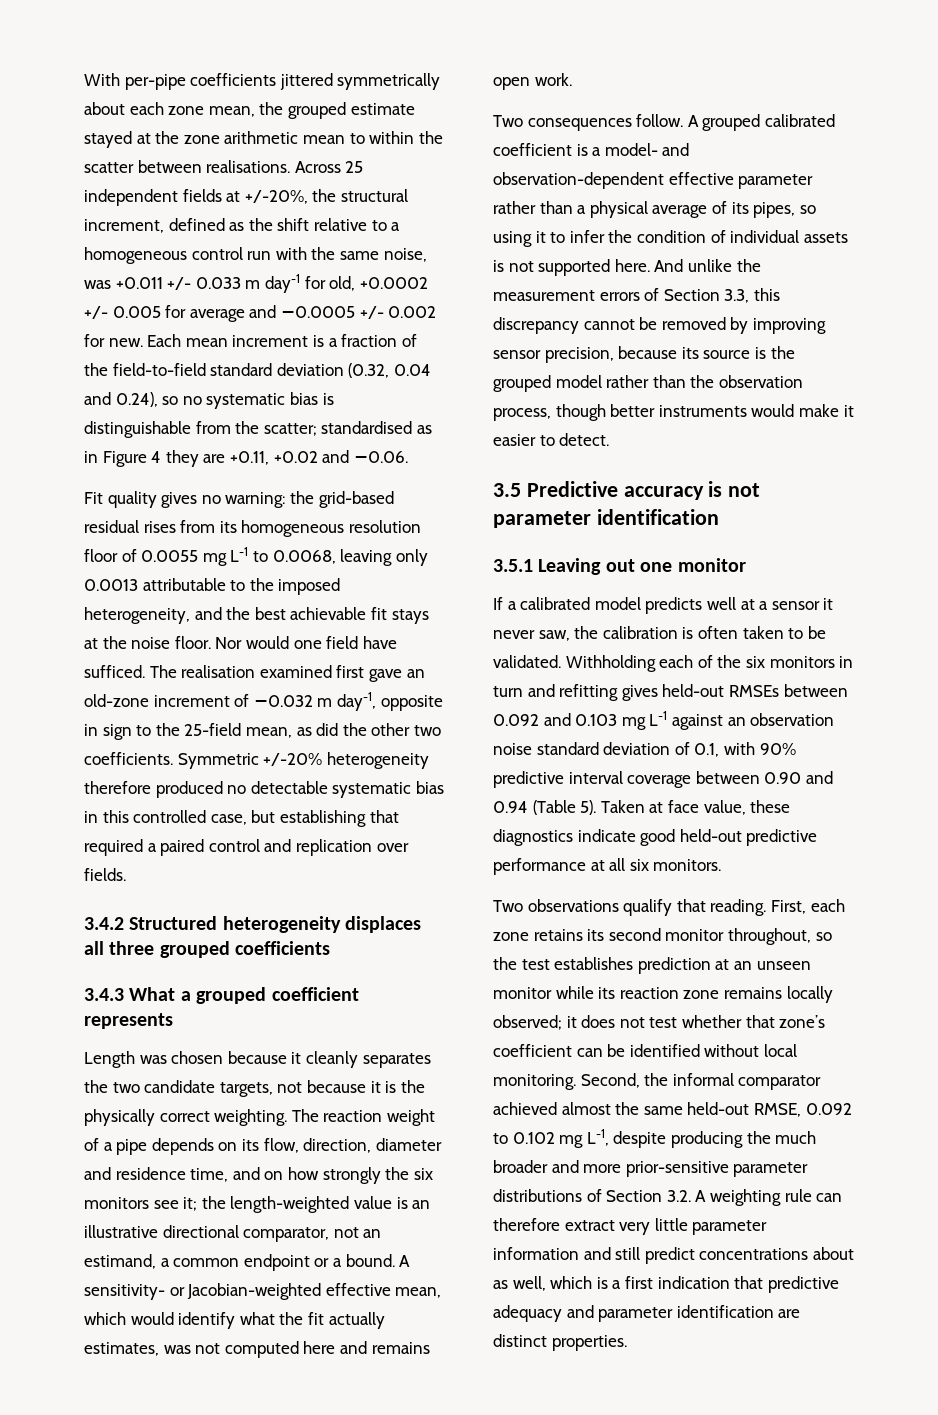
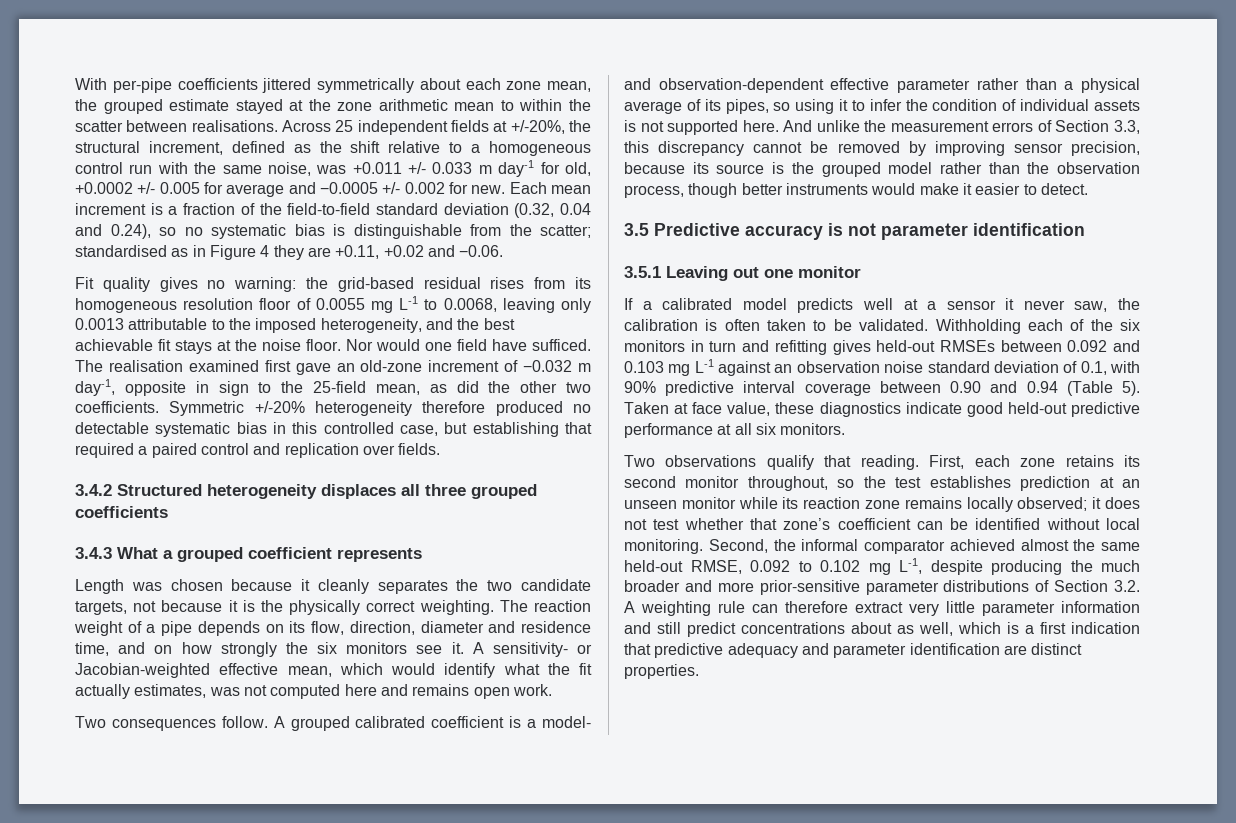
- The reaction weight of a pipe depends on its flow, direction, diameter and residence time, and on how strongly the six monitors see it; the length-weighted value is an illustrative directional comparator, not an estimand, a common endpoint or a bound.
+ The reaction weight of a pipe depends on its flow, direction, diameter and residence time, and on how strongly the six monitors see it.

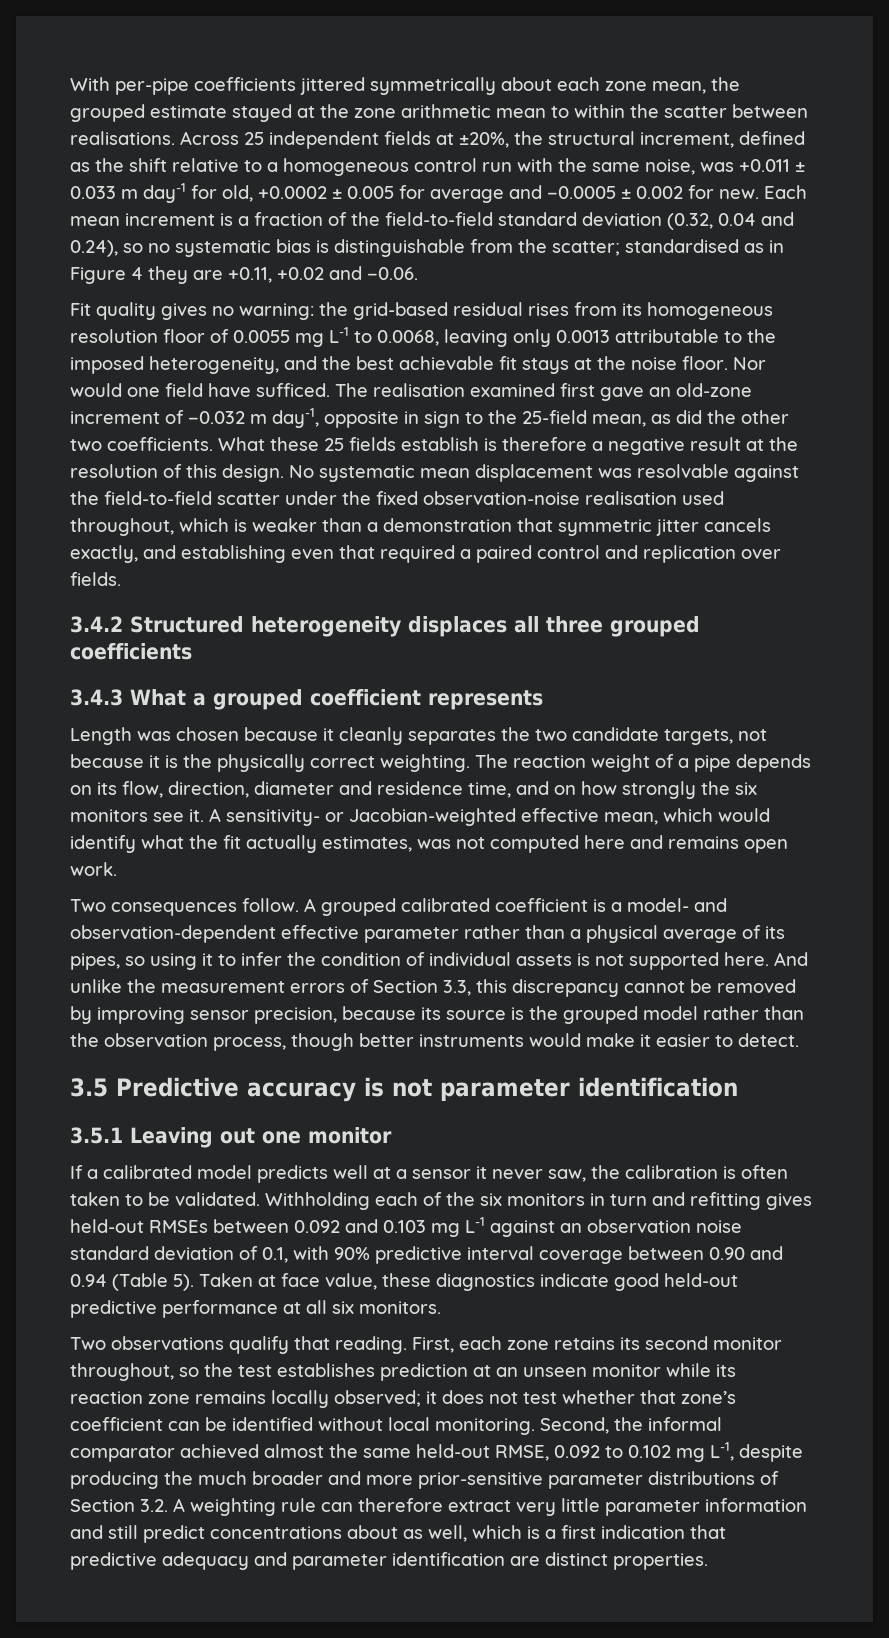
- Across 25 independent fields at +/-20%, the structural increment, defined as the shift relative to a homogeneous control run with the same noise, was +0.011 +/- 0.033 m day-1 for old, +0.0002 +/- 0.005 for average and −0.0005 +/- 0.002 for new.
+ Across 25 independent fields at ±20%, the structural increment, defined as the shift relative to a homogeneous control run with the same noise, was +0.011 ± 0.033 m day-1 for old, +0.0002 ± 0.005 for average and −0.0005 ± 0.002 for new.
- Symmetric +/-20% heterogeneity therefore produced no detectable systematic bias in this controlled case, but establishing that required a paired control and replication over fields.
+ What these 25 fields establish is therefore a negative result at the resolution of this design. No systematic mean displacement was resolvable against the field-to-field scatter under the fixed observation-noise realisation used throughout, which is weaker than a demonstration that symmetric jitter cancels exactly, and establishing even that required a paired control and replication over fields.

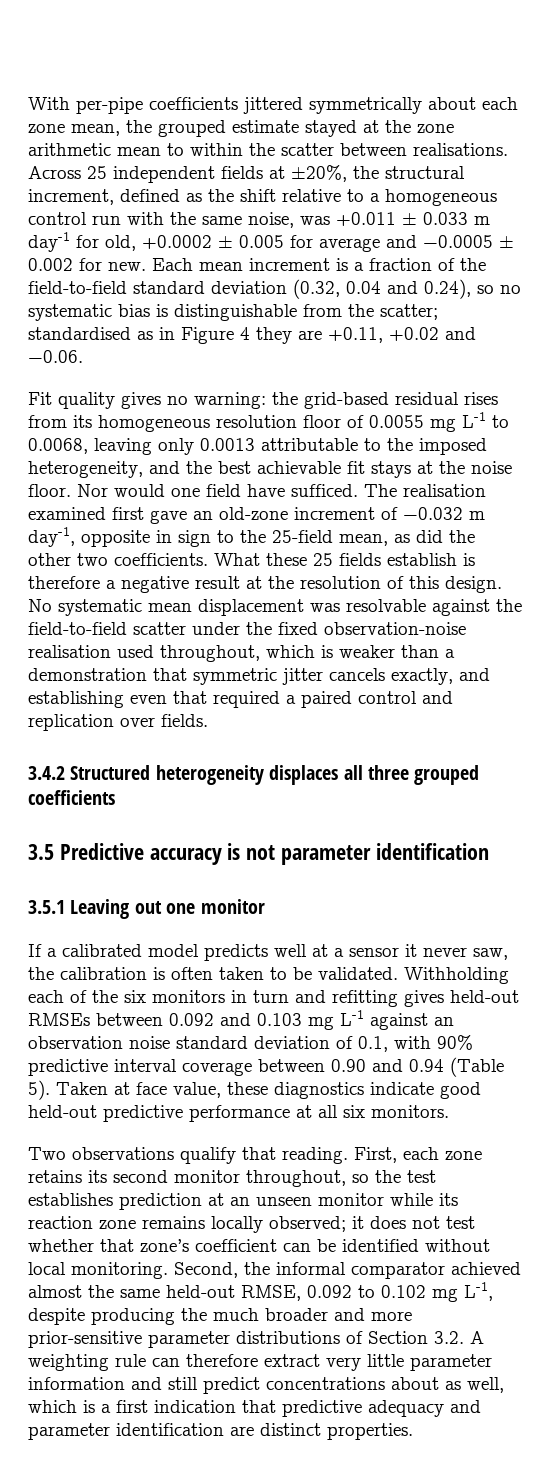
- 3.4.3 What a grouped coefficient represents
- Length was chosen because it cleanly separates the two candidate targets, not because it is the physically correct weighting. The reaction weight of a pipe depends on its flow, direction, diameter and residence time, and on how strongly the six monitors see it. A sensitivity- or Jacobian-weighted effective mean, which would identify what the fit actually estimates, was not computed here and remains open work.
- Two consequences follow. A grouped calibrated coefficient is a model- and observation-dependent effective parameter rather than a physical average of its pipes, so using it to infer the condition of individual assets is not supported here. And unlike the measurement errors of Section 3.3, this discrepancy cannot be removed by improving sensor precision, because its source is the grouped model rather than the observation process, though better instruments would make it easier to detect.

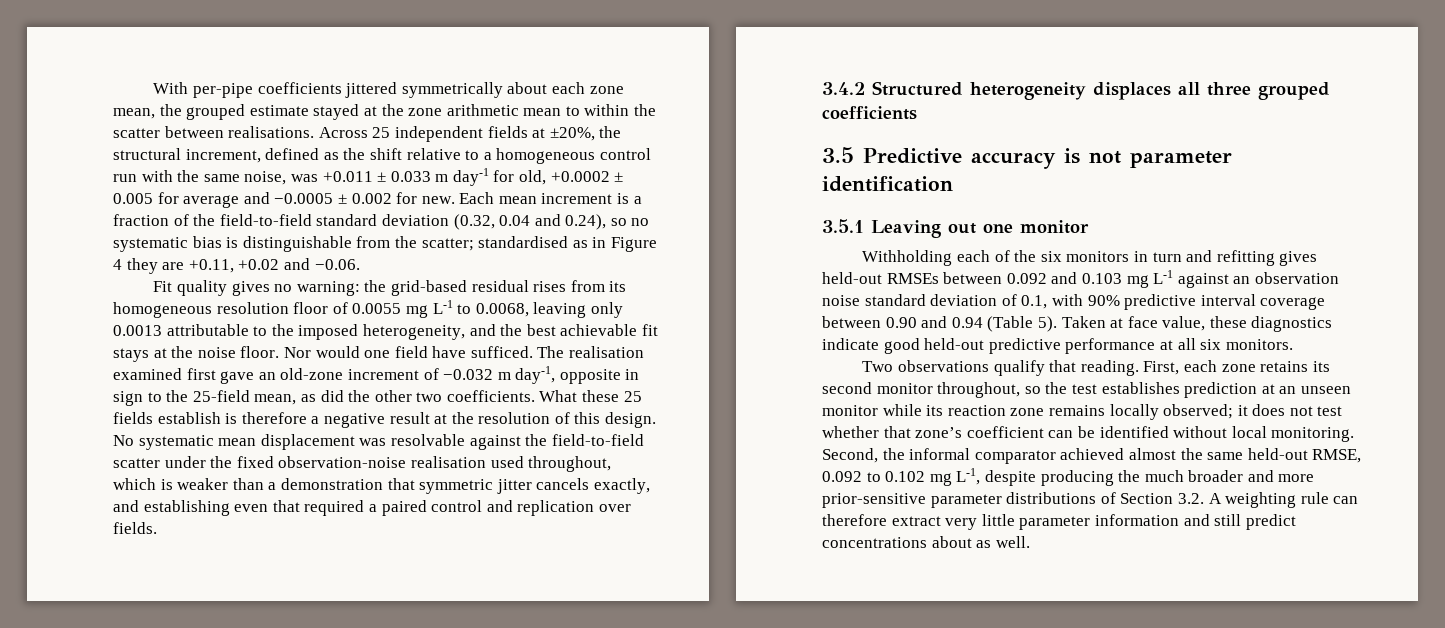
- If a calibrated model predicts well at a sensor it never saw, the calibration is often taken to be validated.
- Second, the informal comparator achieved almost the same held-out RMSE, 0.092 to 0.102 mg L-1, despite producing the much broader and more prior-sensitive parameter distributions of Section 3.2. A weighting rule can therefore extract very little parameter information and still predict concentrations about as well, which is a first indication that predictive adequacy and parameter identification are distinct properties.
+ Second, the informal comparator achieved almost the same held-out RMSE, 0.092 to 0.102 mg L-1, despite producing the much broader and more prior-sensitive parameter distributions of Section 3.2. A weighting rule can therefore extract very little parameter information and still predict concentrations about as well.

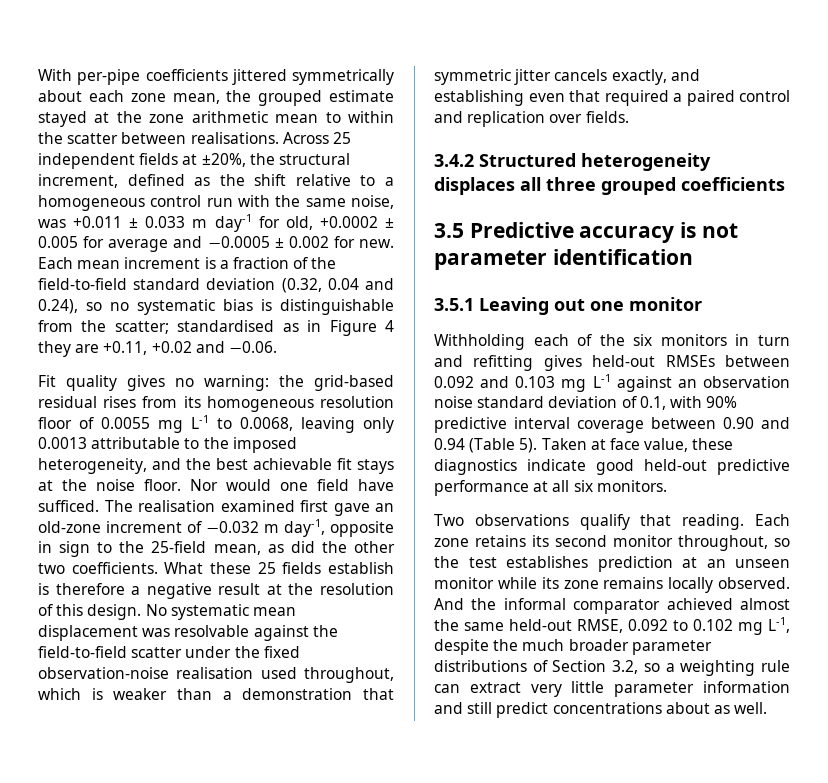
- First, each zone retains its second monitor throughout, so the test establishes prediction at an unseen monitor while its reaction zone remains locally observed; it does not test whether that zone’s coefficient can be identified without local monitoring. Second, the informal comparator achieved almost the same held-out RMSE, 0.092 to 0.102 mg L-1, despite producing the much broader and more prior-sensitive parameter distributions of Section 3.2. A weighting rule can therefore extract very little parameter information and still predict concentrations about as well.
+ Each zone retains its second monitor throughout, so the test establishes prediction at an unseen monitor while its zone remains locally observed. And the informal comparator achieved almost the same held-out RMSE, 0.092 to 0.102 mg L-1, despite the much broader parameter distributions of Section 3.2, so a weighting rule can extract very little parameter information and still predict concentrations about as well.

